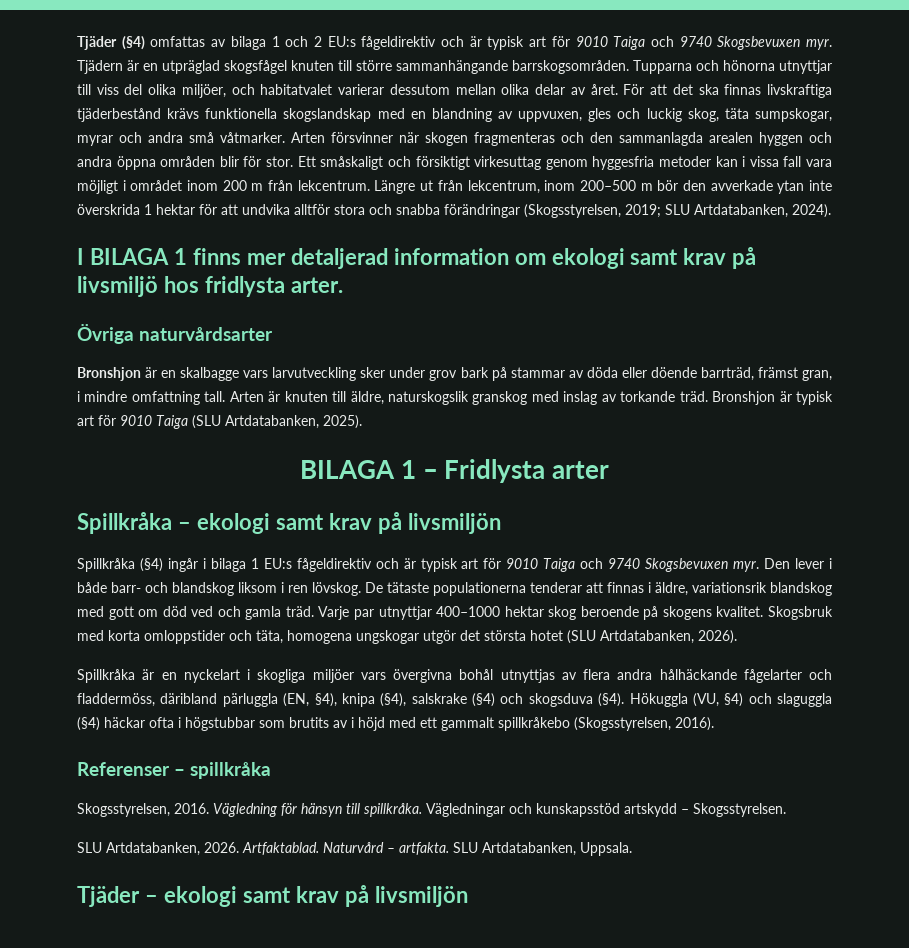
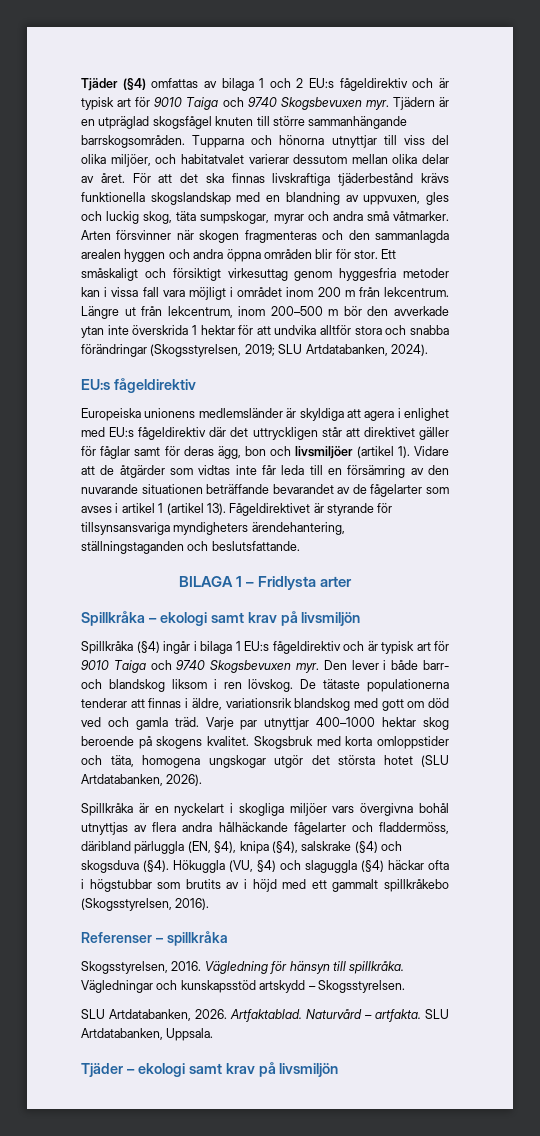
  Längre ut från lekcentrum, inom 200–500 m bör den avverkade ytan inte överskrida 1 hektar för att undvika alltför stora och snabba förändringar (Skogsstyrelsen, 2019; SLU Artdatabanken, 2024).
- I BILAGA 1 finns mer detaljerad information om ekologi samt krav på livsmiljö hos fridlysta arter.
- Övriga naturvårdsarter
- Bronshjon är en skalbagge vars larvutveckling sker under grov bark på stammar av döda eller döende barrträd, främst gran, i mindre omfattning tall. Arten är knuten till äldre, naturskogslik granskog med inslag av torkande träd. Bronshjon är typisk art för 9010 Taiga (SLU Artdatabanken, 2025).
+ EU:s fågeldirektiv
+ Europeiska unionens medlemsländer är skyldiga att agera i enlighet med EU:s fågeldirektiv där det uttryckligen står att direktivet gäller för fåglar samt för deras ägg, bon och livsmiljöer (artikel 1). Vidare att de åtgärder som vidtas inte får leda till en försämring av den nuvarande situationen beträffande bevarandet av de fågelarter som avses i artikel 1 (artikel 13). Fågeldirektivet är styrande för tillsynsansvariga myndigheters ärendehantering, ställningstaganden och beslutsfattande.

